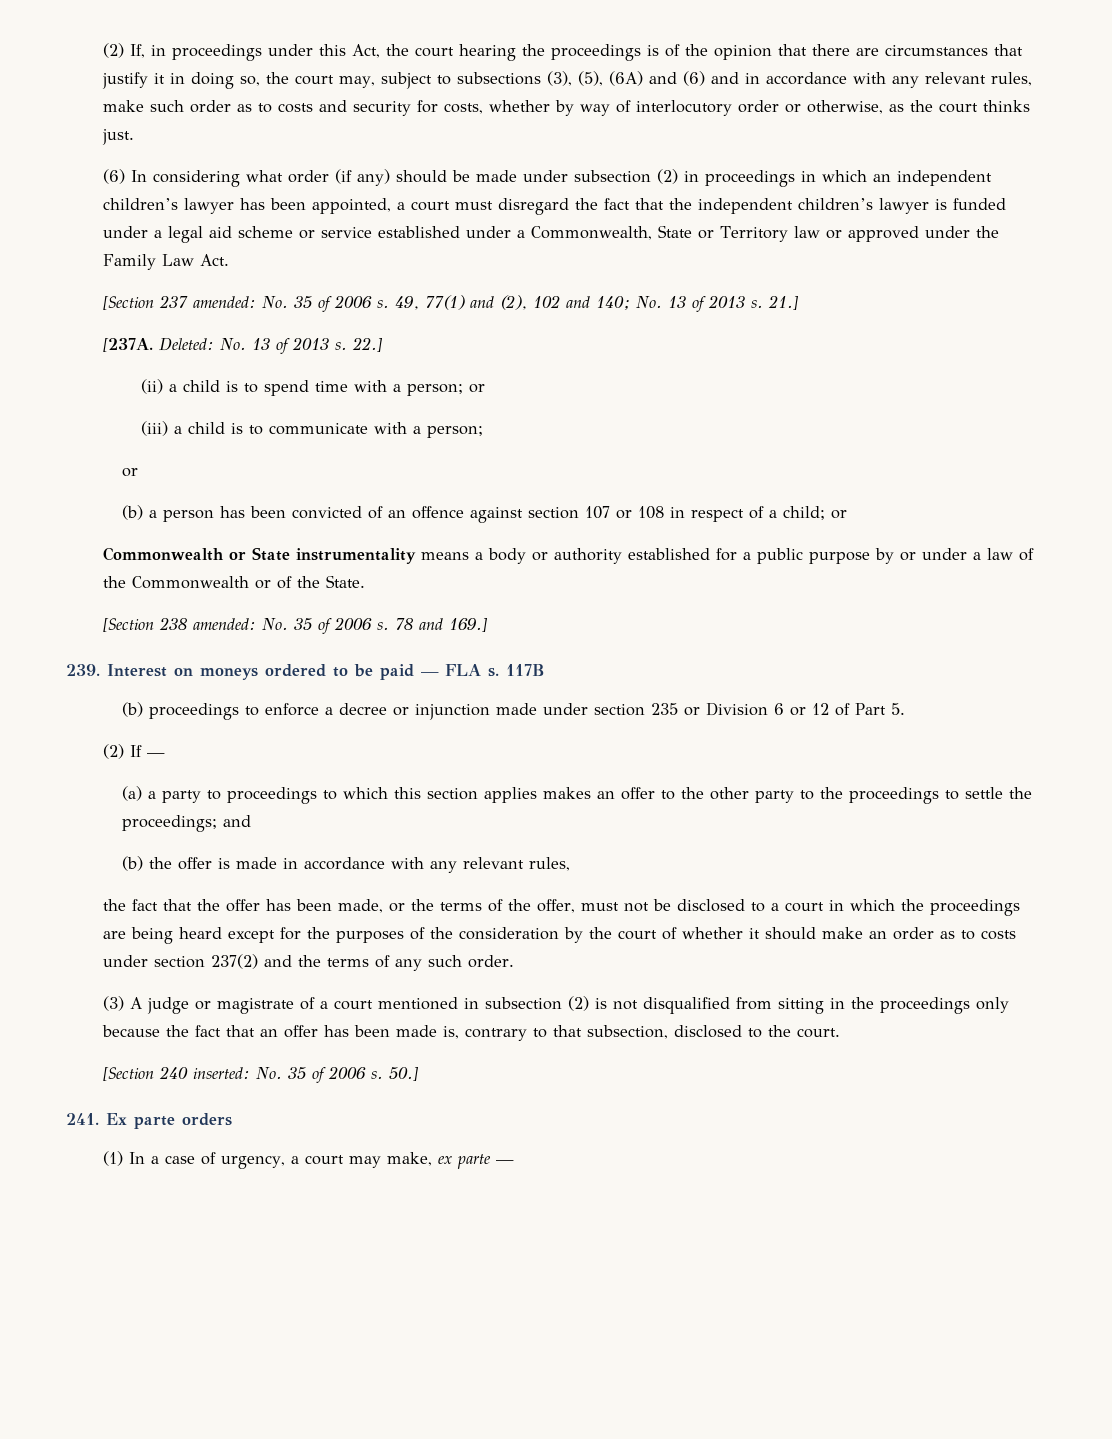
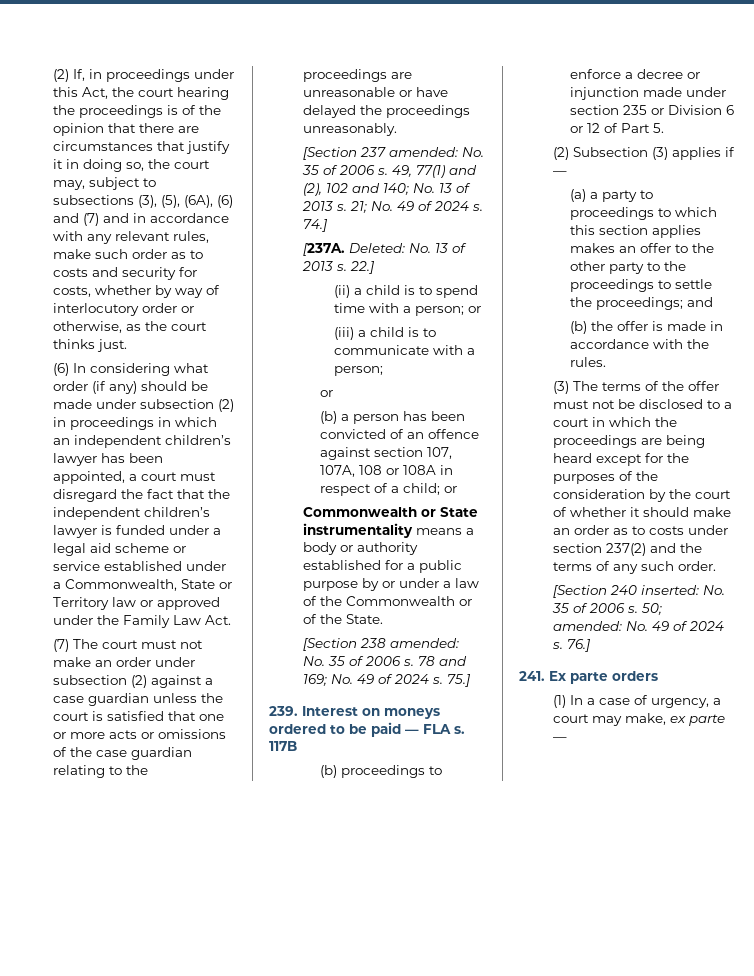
- (2) If, in proceedings under this Act, the court hearing the proceedings is of the opinion that there are circumstances that justify it in doing so, the court may, subject to subsections (3), (5), (6A) and (6) and in accordance with any relevant rules, make such order as to costs and security for costs, whether by way of interlocutory order or otherwise, as the court thinks just.
+ (2) If, in proceedings under this Act, the court hearing the proceedings is of the opinion that there are circumstances that justify it in doing so, the court may, subject to subsections (3), (5), (6A), (6) and (7) and in accordance with any relevant rules, make such order as to costs and security for costs, whether by way of interlocutory order or otherwise, as the court thinks just.
+ (7) The court must not make an order under subsection (2) against a case guardian unless the court is satisfied that one or more acts or omissions of the case guardian relating to the proceedings are unreasonable or have delayed the proceedings unreasonably.
- 21.]
+ 21; No. 49 of 2024 s. 74.]
- (b) a person has been convicted of an offence against section 107 or 108 in respect of a child; or
+ (b) a person has been convicted of an offence against section 107, 107A, 108 or 108A in respect of a child; or
- 78 and 169.]
+ 78 and 169; No. 49 of 2024 s. 75.]
- (2) If —
+ (2) Subsection (3) applies if —
- (b) the offer is made in accordance with any relevant rules,
- the fact that the offer has been made, or the terms of the offer, must not be disclosed to a court in which the proceedings are being heard except for the purposes of the consideration by the court of whether it should make an order as to costs under section 237(2) and the terms of any such order.
+ (b) the offer is made in accordance with the rules.
+ (3) The terms of the offer must not be disclosed to a court in which the proceedings are being heard except for the purposes of the consideration by the court of whether it should make an order as to costs under section 237(2) and the terms of any such order.
- (3) A judge or magistrate of a court mentioned in subsection (2) is not disqualified from sitting in the proceedings only because the fact that an offer has been made is, contrary to that subsection, disclosed to the court.
- 50.]
+ 50; amended: No. 49 of 2024 s. 76.]

